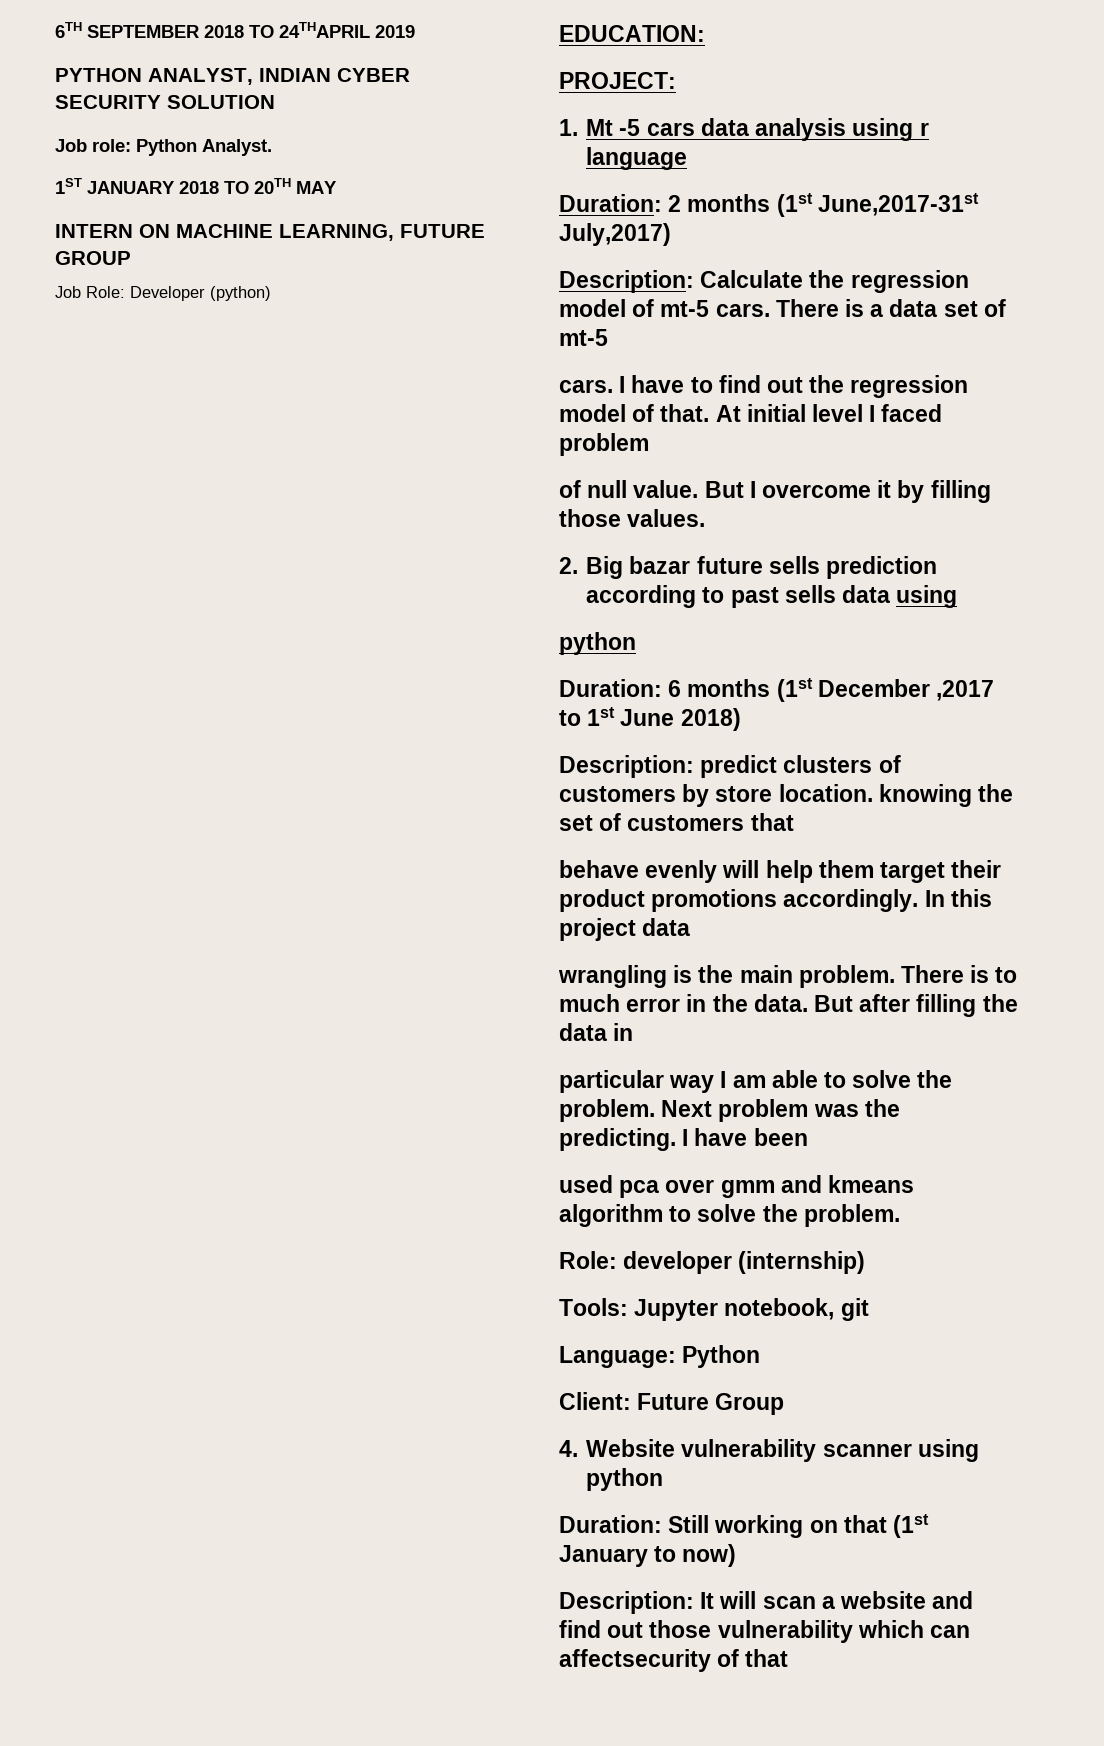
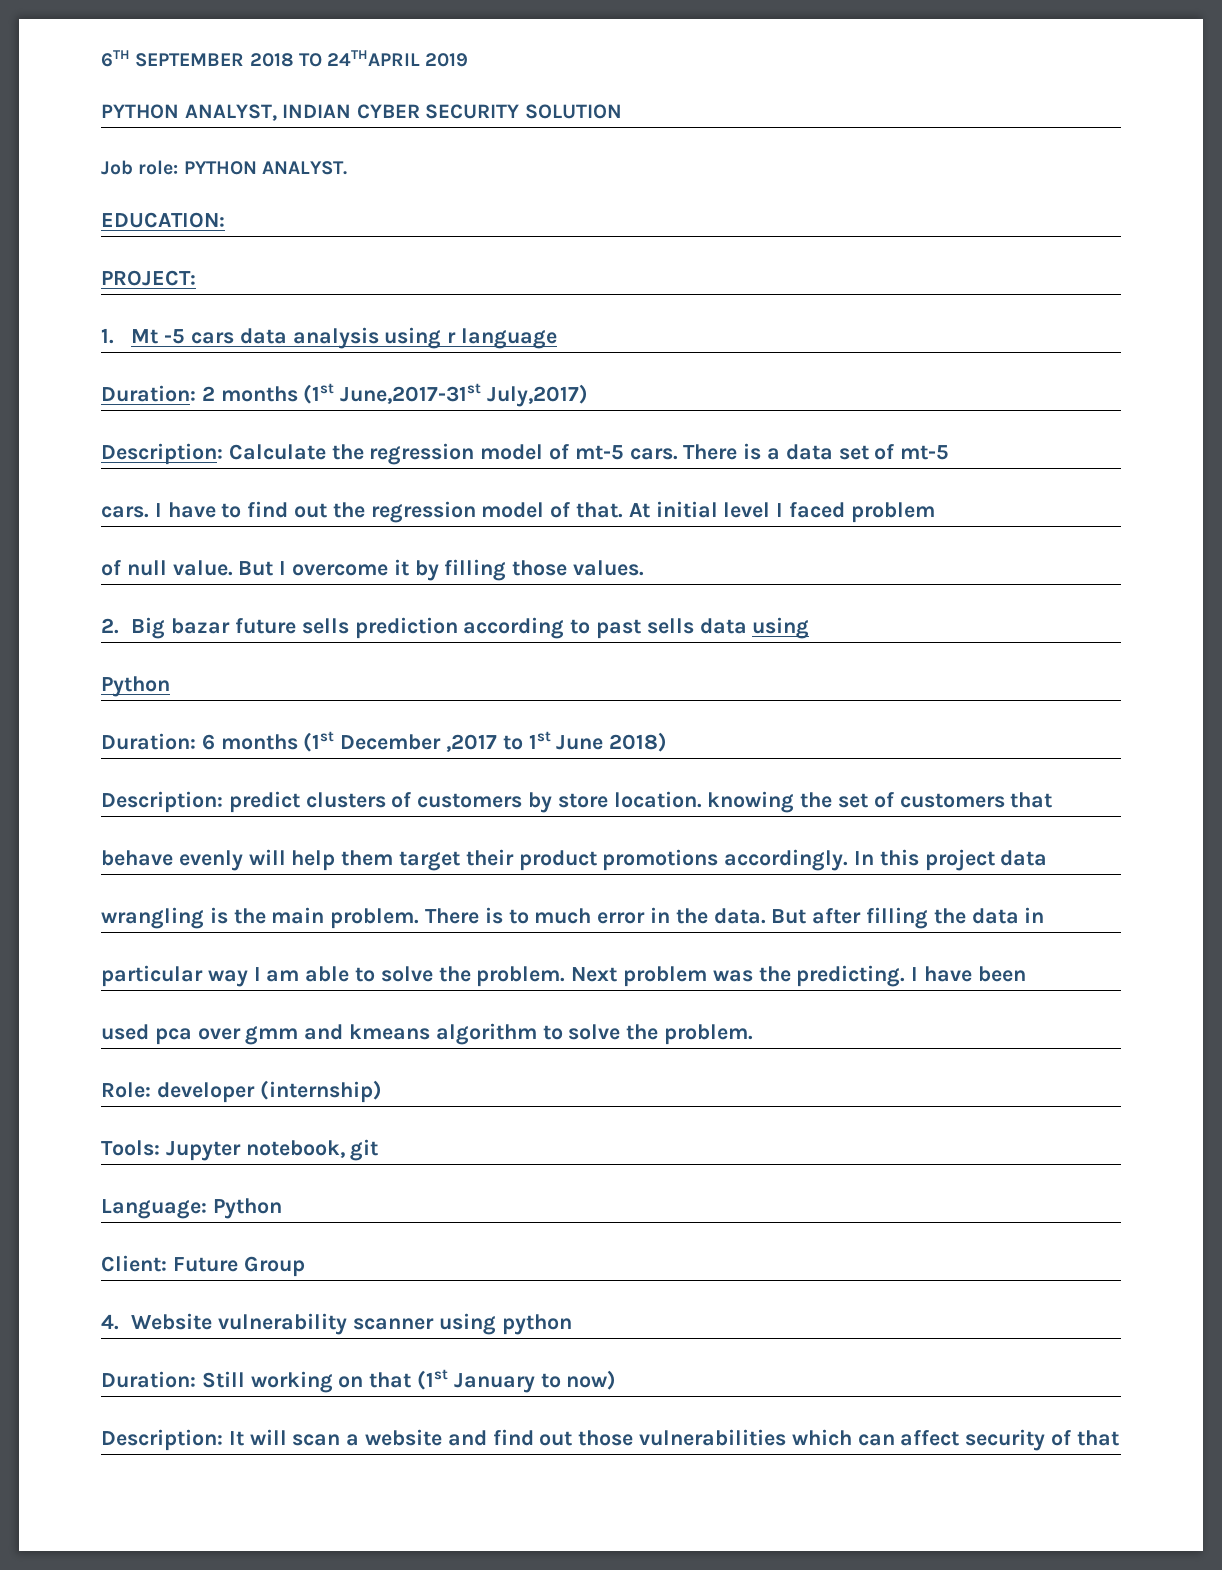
- Job role: Python Analyst.
- 1ST JANUARY 2018 TO 20TH MAY
- INTERN ON MACHINE LEARNING, FUTURE GROUP
- Job Role: Developer (python)
+ Job role: PYTHON ANALYST.
  2. Big bazar future sells prediction according to past sells data using
- python
+ Python
- Description: It will scan a website and find out those vulnerability which can affectsecurity of that
+ Description: It will scan a website and find out those vulnerabilities which can affect security of that

